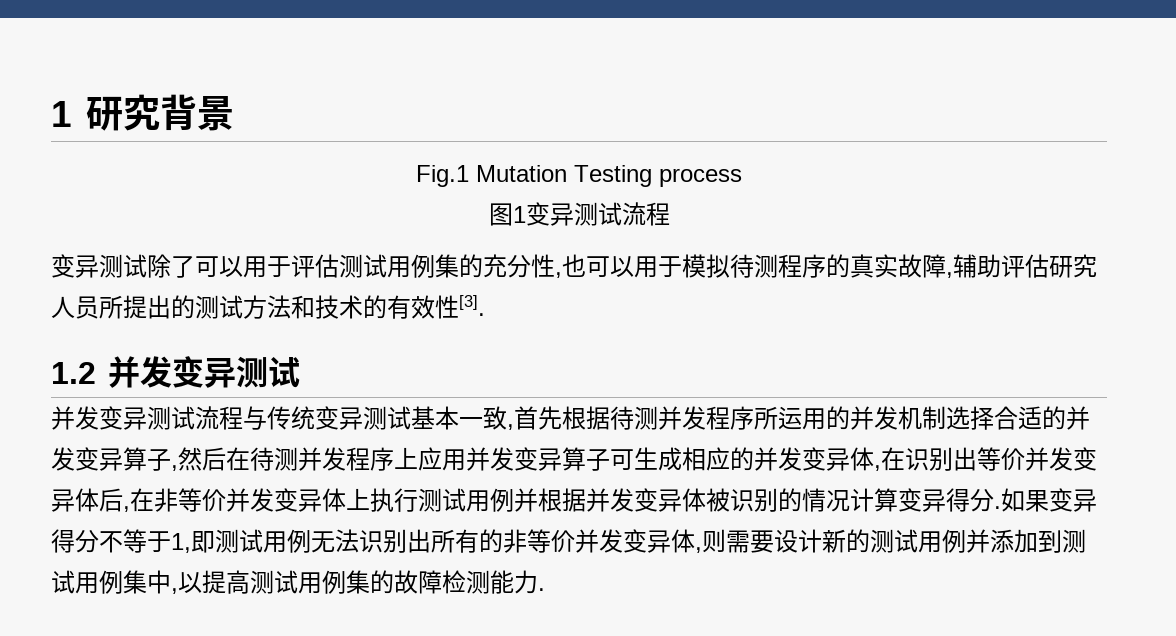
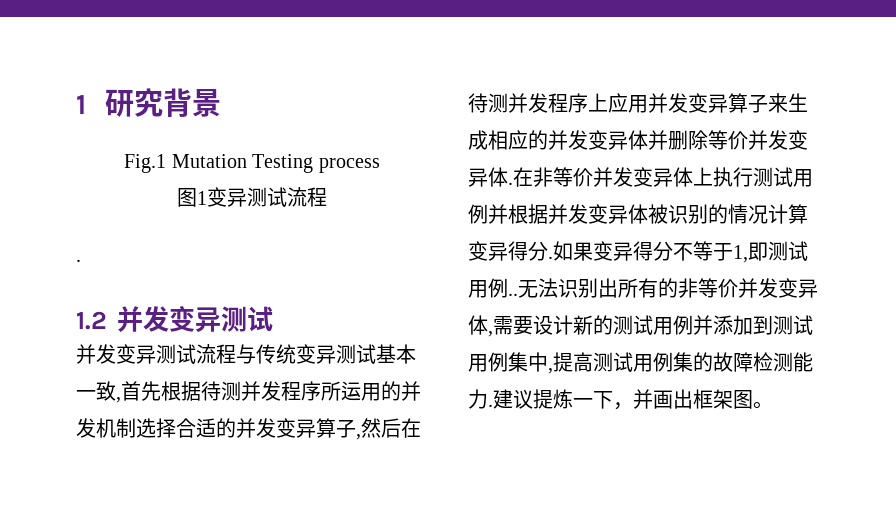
  图1变异测试流程
- 变异测试除了可以用于评估测试用例集的充分性,也可以用于模拟待测程序的真实故障,辅助评估研究人员所提出的测试方法和技术的有效性[3].
+ .
- 并发变异测试流程与传统变异测试基本一致,首先根据待测并发程序所运用的并发机制选择合适的并发变异算子,然后在待测并发程序上应用并发变异算子可生成相应的并发变异体,在识别出等价并发变异体后,在非等价并发变异体上执行测试用例并根据并发变异体被识别的情况计算变异得分.
+ 并发变异测试流程与传统变异测试基本一致,首先根据待测并发程序所运用的并发机制选择合适的并发变异算子,然后在待测并发程序上应用并发变异算子来生成相应的并发变异体并删除等价并发变异体.在非等价并发变异体上执行测试用例并根据并发变异体被识别的情况计算变异得分.
- 如果变异得分不等于1,即测试用例无法识别出所有的非等价并发变异体,则需要设计新的测试用例并添加到测试用例集中,以提高测试用例集的故障检测能力.
+ 如果变异得分不等于1,即测试用例..无法识别出所有的非等价并发变异体,需要设计新的测试用例并添加到测试用例集中,提高测试用例集的故障检测能力.
+ 建议提炼一下，并画出框架图。

